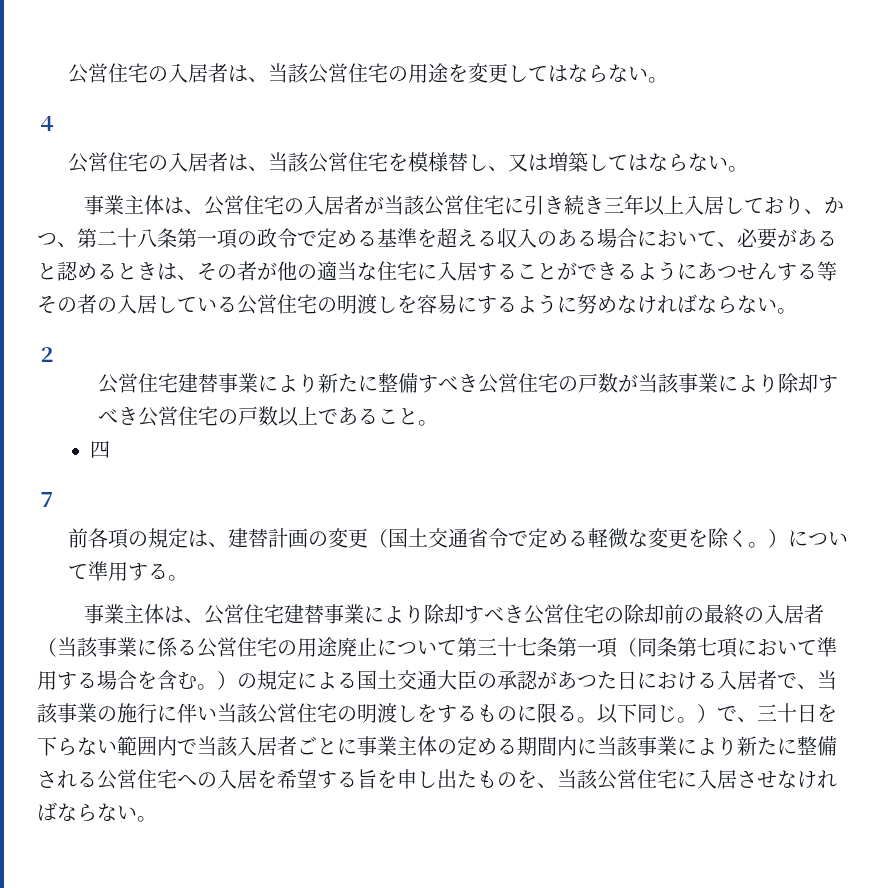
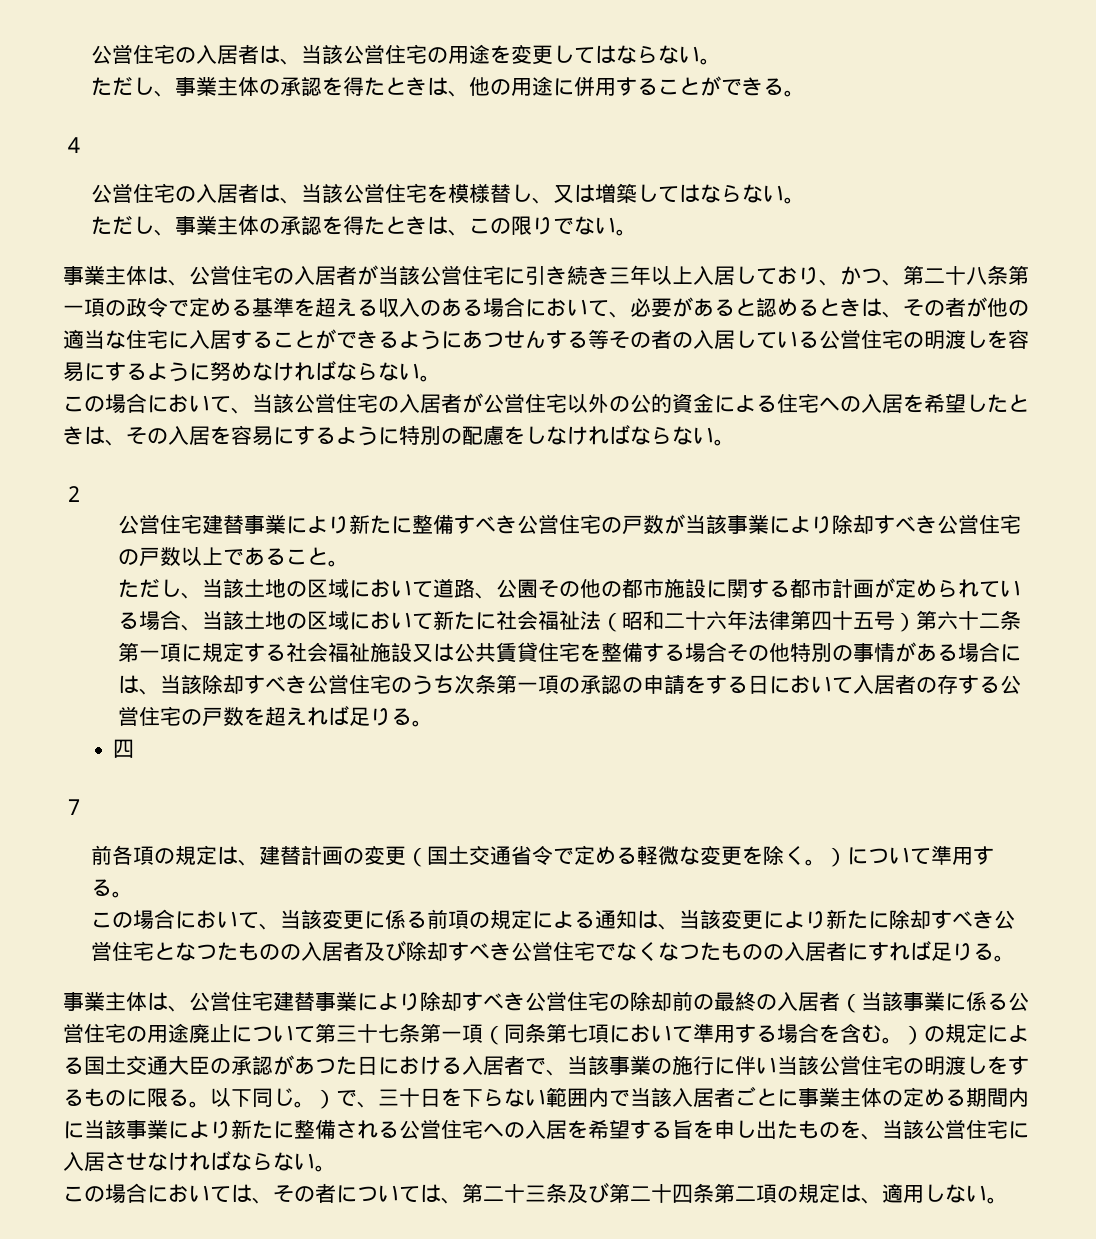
+ ただし、事業主体の承認を得たときは、他の用途に併用することができる。
+ ただし、事業主体の承認を得たときは、この限りでない。
+ この場合において、当該公営住宅の入居者が公営住宅以外の公的資金による住宅への入居を希望したときは、その入居を容易にするように特別の配慮をしなければならない。
+ ただし、当該土地の区域において道路、公園その他の都市施設に関する都市計画が定められている場合、当該土地の区域において新たに社会福祉法（昭和二十六年法律第四十五号）第六十二条第一項に規定する社会福祉施設又は公共賃貸住宅を整備する場合その他特別の事情がある場合には、当該除却すべき公営住宅のうち次条第一項の承認の申請をする日において入居者の存する公営住宅の戸数を超えれば足りる。
+ この場合において、当該変更に係る前項の規定による通知は、当該変更により新たに除却すべき公営住宅となつたものの入居者及び除却すべき公営住宅でなくなつたものの入居者にすれば足りる。
+ この場合においては、その者については、第二十三条及び第二十四条第二項の規定は、適用しない。

